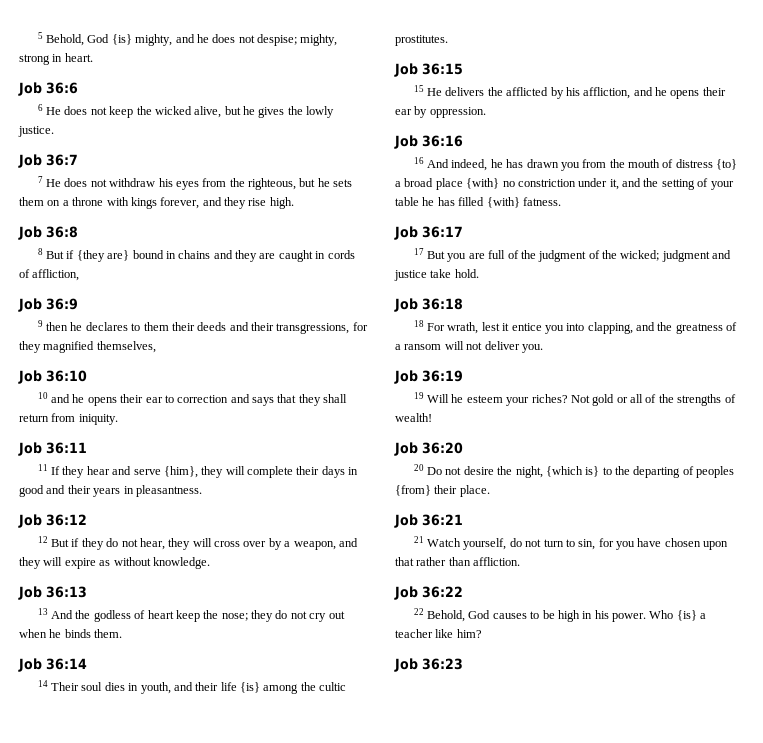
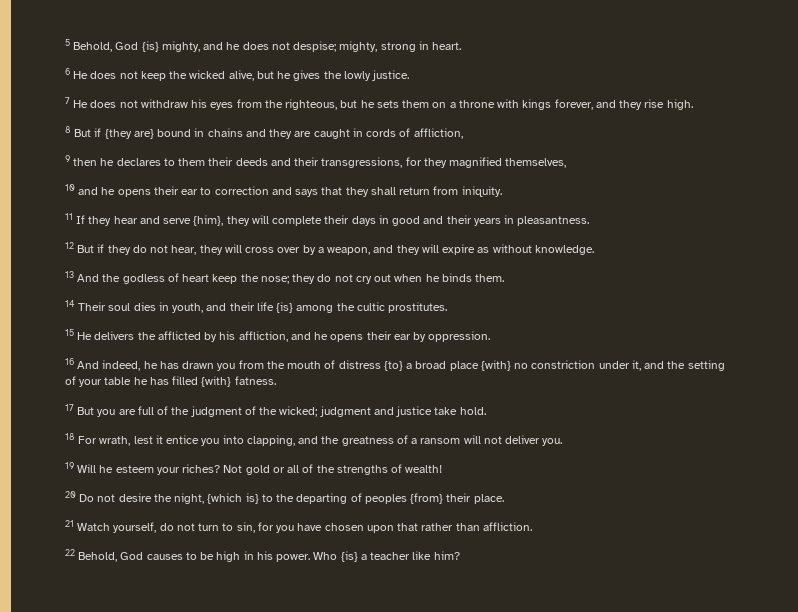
- Job 36:6
- Job 36:7
- Job 36:8
- Job 36:9
- Job 36:10
- Job 36:11
- Job 36:12
- Job 36:13
- Job 36:14
- Job 36:15
- Job 36:16
- Job 36:17
- Job 36:18
- Job 36:19
- Job 36:20
- Job 36:21
- Job 36:22
- Job 36:23

